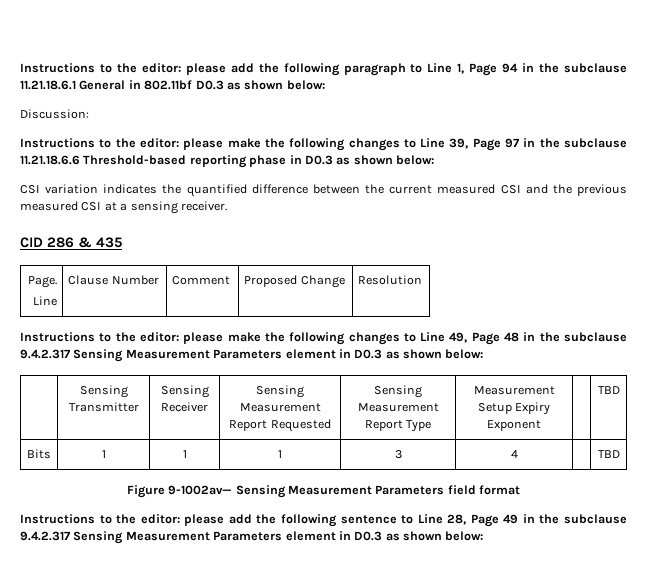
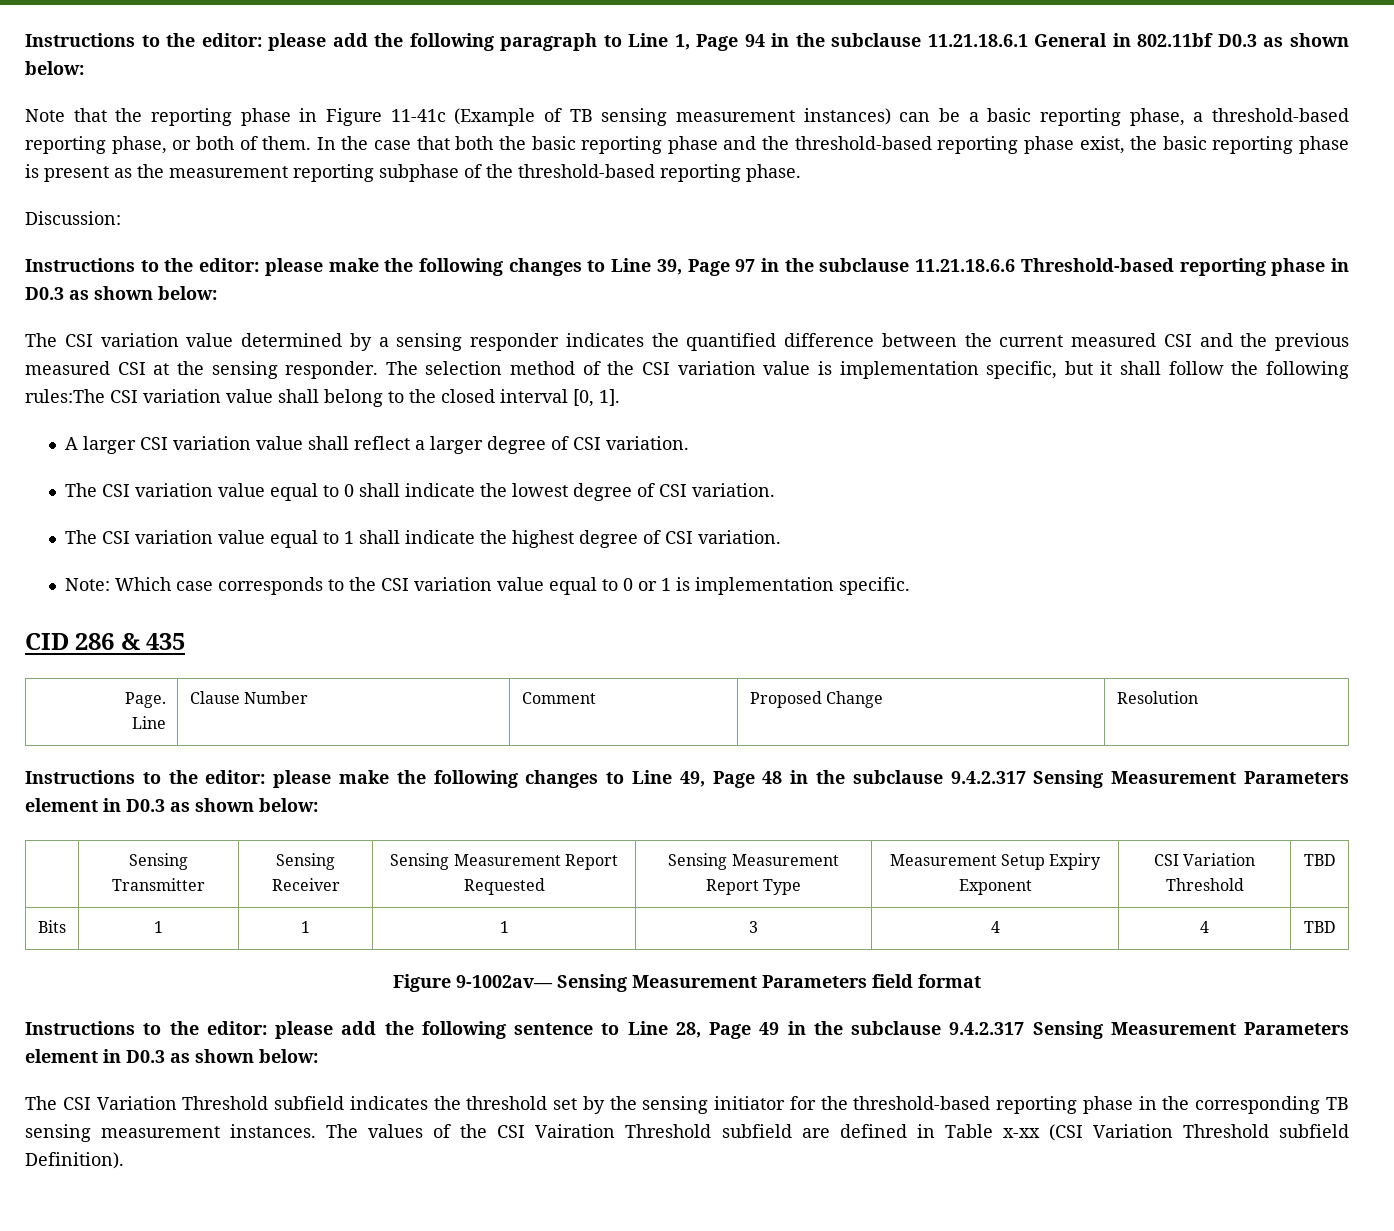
+ Note that the reporting phase in Figure 11-41c (Example of TB sensing measurement instances) can be a basic reporting phase, a threshold-based reporting phase, or both of them. In the case that both the basic reporting phase and the threshold-based reporting phase exist, the basic reporting phase is present as the measurement reporting subphase of the threshold-based reporting phase.
- CSI variation indicates the quantified difference between the current measured CSI and the previous measured CSI at a sensing receiver.
+ The CSI variation value determined by a sensing responder indicates the quantified difference between the current measured CSI and the previous measured CSI at the sensing responder. The selection method of the CSI variation value is implementation specific, but it shall follow the following rules:The CSI variation value shall belong to the closed interval [0, 1].
+ A larger CSI variation value shall reflect a larger degree of CSI variation.
+ The CSI variation value equal to 0 shall indicate the lowest degree of CSI variation.
+ The CSI variation value equal to 1 shall indicate the highest degree of CSI variation.
+ Note: Which case corresponds to the CSI variation value equal to 0 or 1 is implementation specific.
- | Sensing Transmitter | Sensing Receiver | Sensing Measurement Report Requested | Sensing Measurement Report Type | Measurement Setup Expiry Exponent | | TBD
+ | Sensing Transmitter | Sensing Receiver | Sensing Measurement Report Requested | Sensing Measurement Report Type | Measurement Setup Expiry Exponent | CSI Variation Threshold | TBD
- Bits | 1 | 1 | 1 | 3 | 4 | | TBD
+ Bits | 1 | 1 | 1 | 3 | 4 | 4 | TBD
+ The CSI Variation Threshold subfield indicates the threshold set by the sensing initiator for the threshold-based reporting phase in the corresponding TB sensing measurement instances. The values of the CSI Vairation Threshold subfield are defined in Table x-xx (CSI Variation Threshold subfield Definition).

